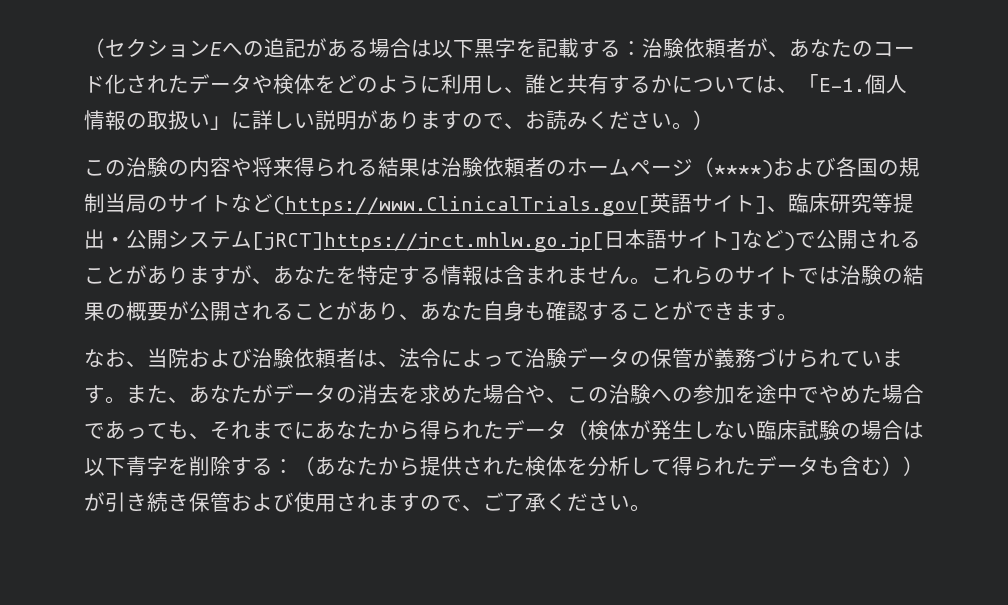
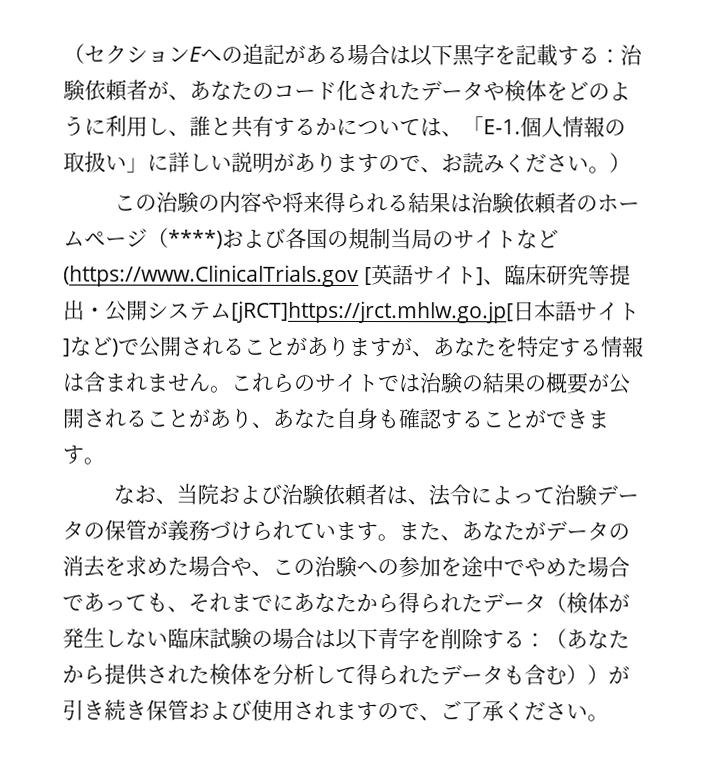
- この治験の内容や将来得られる結果は治験依頼者のホームページ（****)および各国の規制当局のサイトなど(https://www.ClinicalTrials.gov[英語サイト]、臨床研究等提出・公開システム[jRCT]https://jrct.mhlw.go.jp[日本語サイト]など)で公開されることがありますが、あなたを特定する情報は含まれません。
+ この治験の内容や将来得られる結果は治験依頼者のホームページ（****)および各国の規制当局のサイトなど(https://www.ClinicalTrials.gov [英語サイト]、臨床研究等提出・公開システム[jRCT]https://jrct.mhlw.go.jp[日本語サイト]など)で公開されることがありますが、あなたを特定する情報は含まれません。

